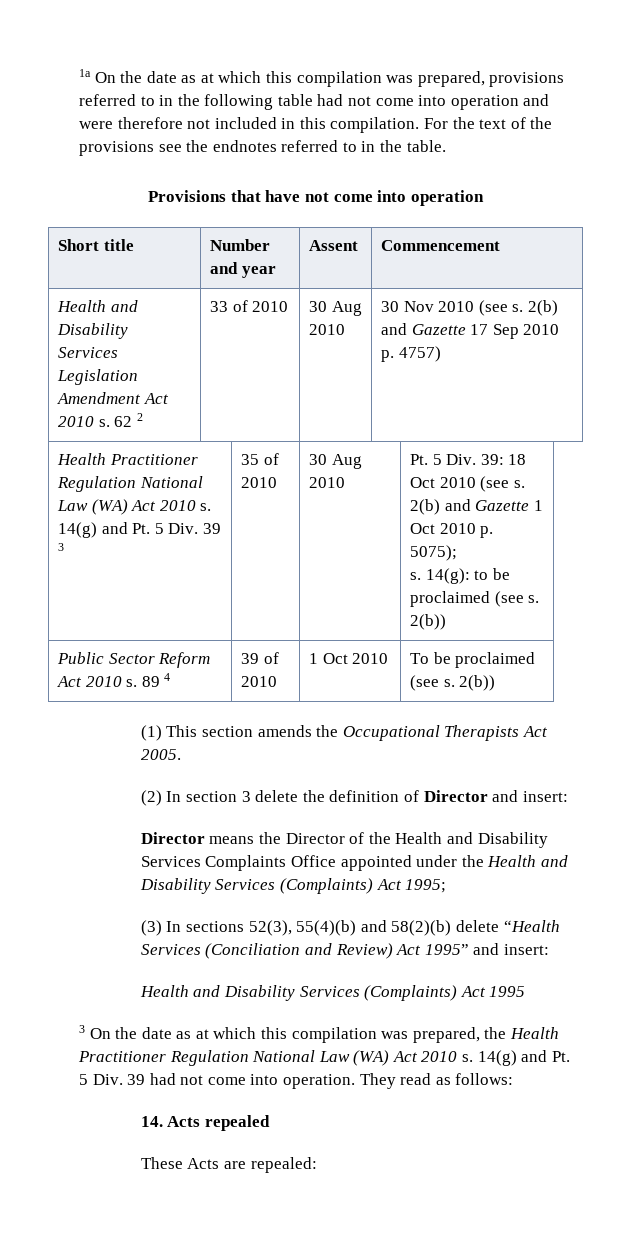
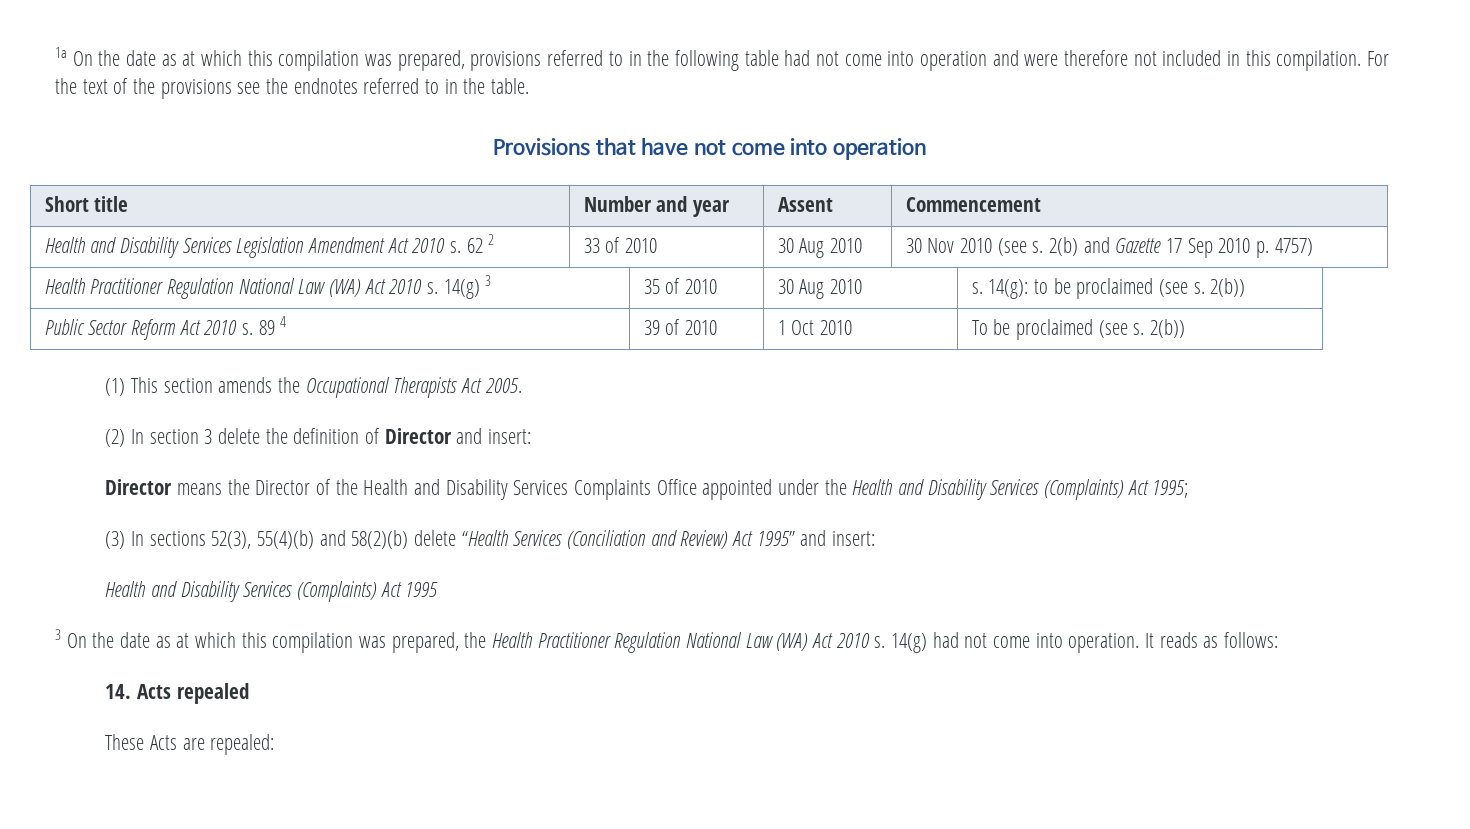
- 14(g) and Pt. 5 Div. 39 3
+ 14(g) 3
- Pt. 5 Div. 39: 18 Oct 2010 (see s. 2(b) and Gazette 1 Oct 2010 p. 5075);
- 14(g) and Pt. 5 Div. 39 had not come into operation.
+ 14(g) had not come into operation.
- They read as follows:
+ It reads as follows:

